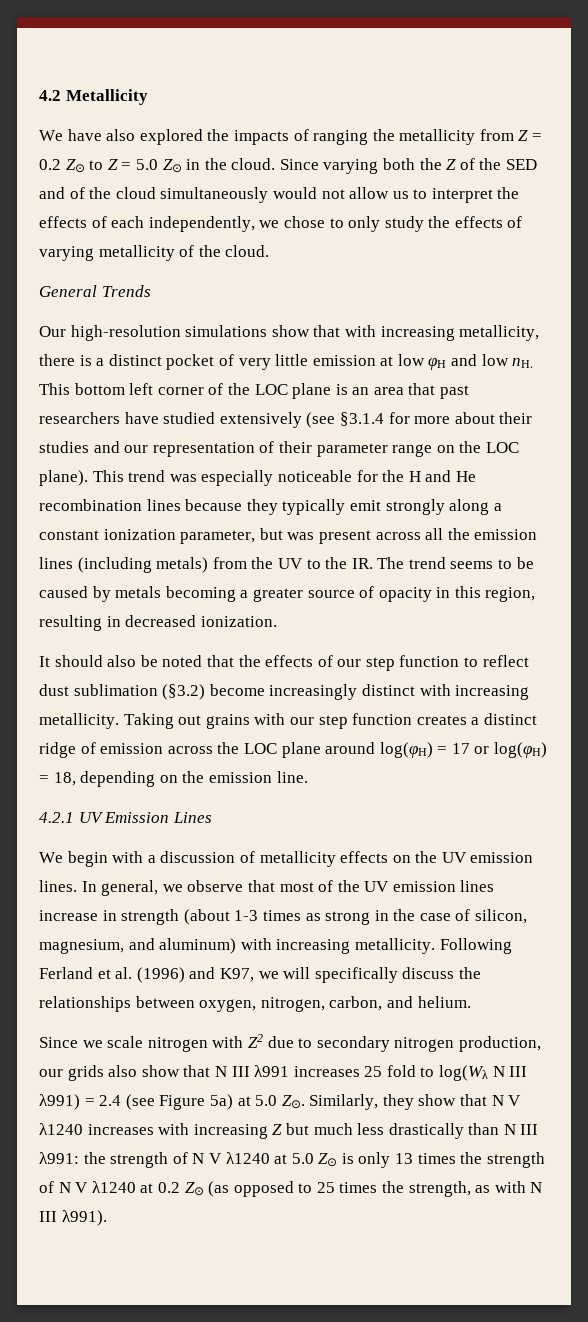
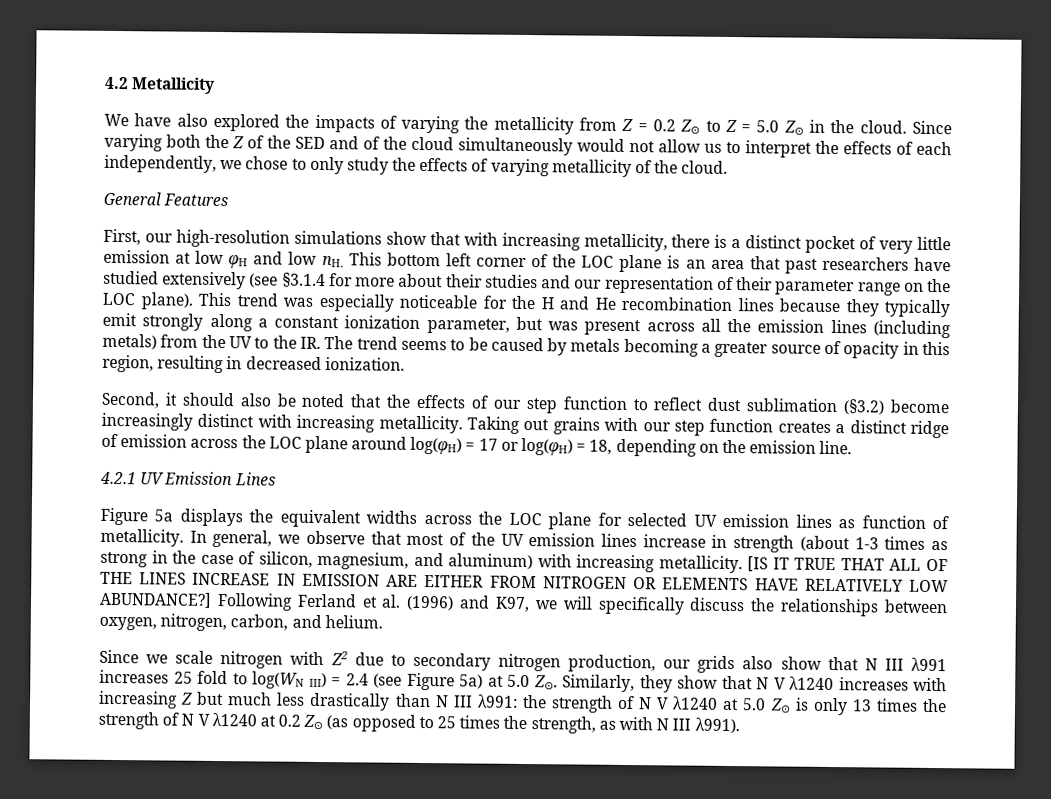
- We have also explored the impacts of ranging the metallicity from Z = 0.2 Z⊙ to Z = 5.0 Z⊙ in the cloud.
+ We have also explored the impacts of varying the metallicity from Z = 0.2 Z⊙ to Z = 5.0 Z⊙ in the cloud.
- General Trends
- Our high-resolution simulations show that with increasing metallicity, there is a distinct pocket of very little emission at low φH and low nH.
+ General Features
+ First, our high-resolution simulations show that with increasing metallicity, there is a distinct pocket of very little emission at low φH and low nH.
- It should also be noted that the effects of our step function to reflect dust sublimation (§3.2) become increasingly distinct with increasing metallicity.
+ Second, it should also be noted that the effects of our step function to reflect dust sublimation (§3.2) become increasingly distinct with increasing metallicity.
- We begin with a discussion of metallicity effects on the UV emission lines.
+ Figure 5a displays the equivalent widths across the LOC plane for selected UV emission lines as function of metallicity.
+ [IS IT TRUE THAT ALL OF THE LINES INCREASE IN EMISSION ARE EITHER FROM NITROGEN OR ELEMENTS HAVE RELATIVELY LOW ABUNDANCE?]
- Since we scale nitrogen with Z2 due to secondary nitrogen production, our grids also show that N III λ991 increases 25 fold to log(Wλ N III λ991) = 2.4 (see Figure 5a) at 5.0 Z⊙. Similarly, they show that N V λ1240 increases with increasing Z but much less drastically than N III λ991:
+ Since we scale nitrogen with Z2 due to secondary nitrogen production, our grids also show that N III λ991 increases 25 fold to log(WN III) = 2.4 (see Figure 5a) at 5.0 Z⊙. Similarly, they show that N V λ1240 increases with increasing Z but much less drastically than N III λ991:

